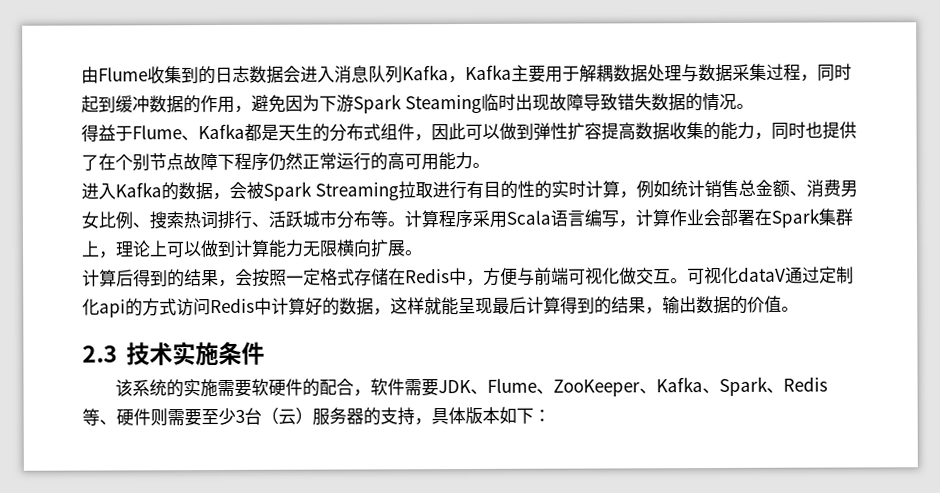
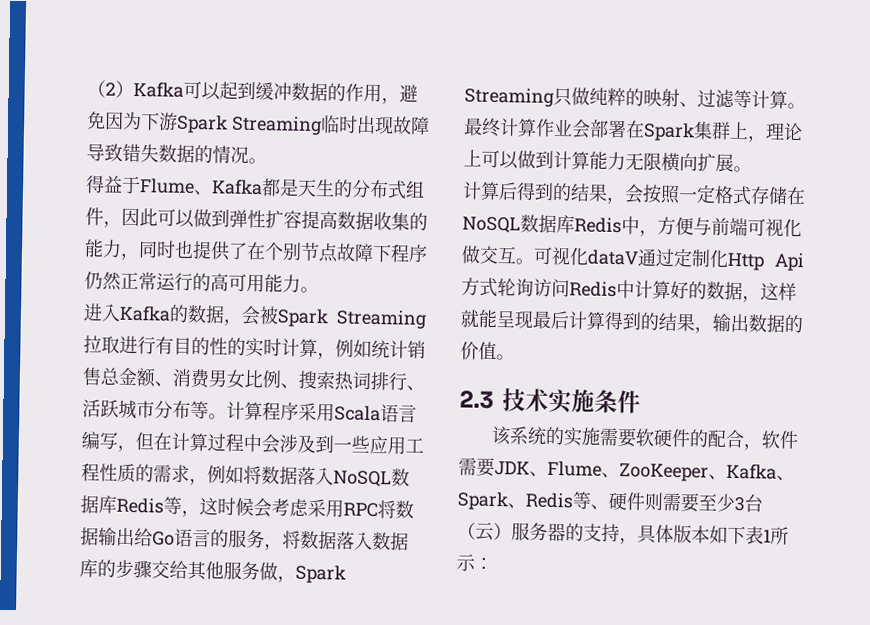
- 由Flume收集到的日志数据会进入消息队列Kafka，Kafka主要用于解耦数据处理与数据采集过程，同时起到缓冲数据的作用，避免因为下游Spark Steaming临时出现故障导致错失数据的情况。
+ （2）Kafka可以起到缓冲数据的作用，避免因为下游Spark Streaming临时出现故障导致错失数据的情况。
- 计算程序采用Scala语言编写，计算作业会部署在Spark集群上，理论上可以做到计算能力无限横向扩展。
+ 计算程序采用Scala语言编写，但在计算过程中会涉及到一些应用工程性质的需求，例如将数据落入NoSQL数据库Redis等，这时候会考虑采用RPC将数据输出给Go语言的服务，将数据落入数据库的步骤交给其他服务做，Spark Streaming只做纯粹的映射、过滤等计算。最终计算作业会部署在Spark集群上，理论上可以做到计算能力无限横向扩展。
- 计算后得到的结果，会按照一定格式存储在Redis中，方便与前端可视化做交互。
+ 计算后得到的结果，会按照一定格式存储在NoSQL数据库Redis中，方便与前端可视化做交互。
- 可视化dataV通过定制化api的方式访问Redis中计算好的数据，这样就能呈现最后计算得到的结果，输出数据的价值。
+ 可视化dataV通过定制化Http Api方式轮询访问Redis中计算好的数据，这样就能呈现最后计算得到的结果，输出数据的价值。
- 该系统的实施需要软硬件的配合，软件需要JDK、Flume、ZooKeeper、Kafka、Spark、Redis等、硬件则需要至少3台（云）服务器的支持，具体版本如下：
+ 该系统的实施需要软硬件的配合，软件需要JDK、Flume、ZooKeeper、Kafka、Spark、Redis等、硬件则需要至少3台（云）服务器的支持，具体版本如下表1所示：

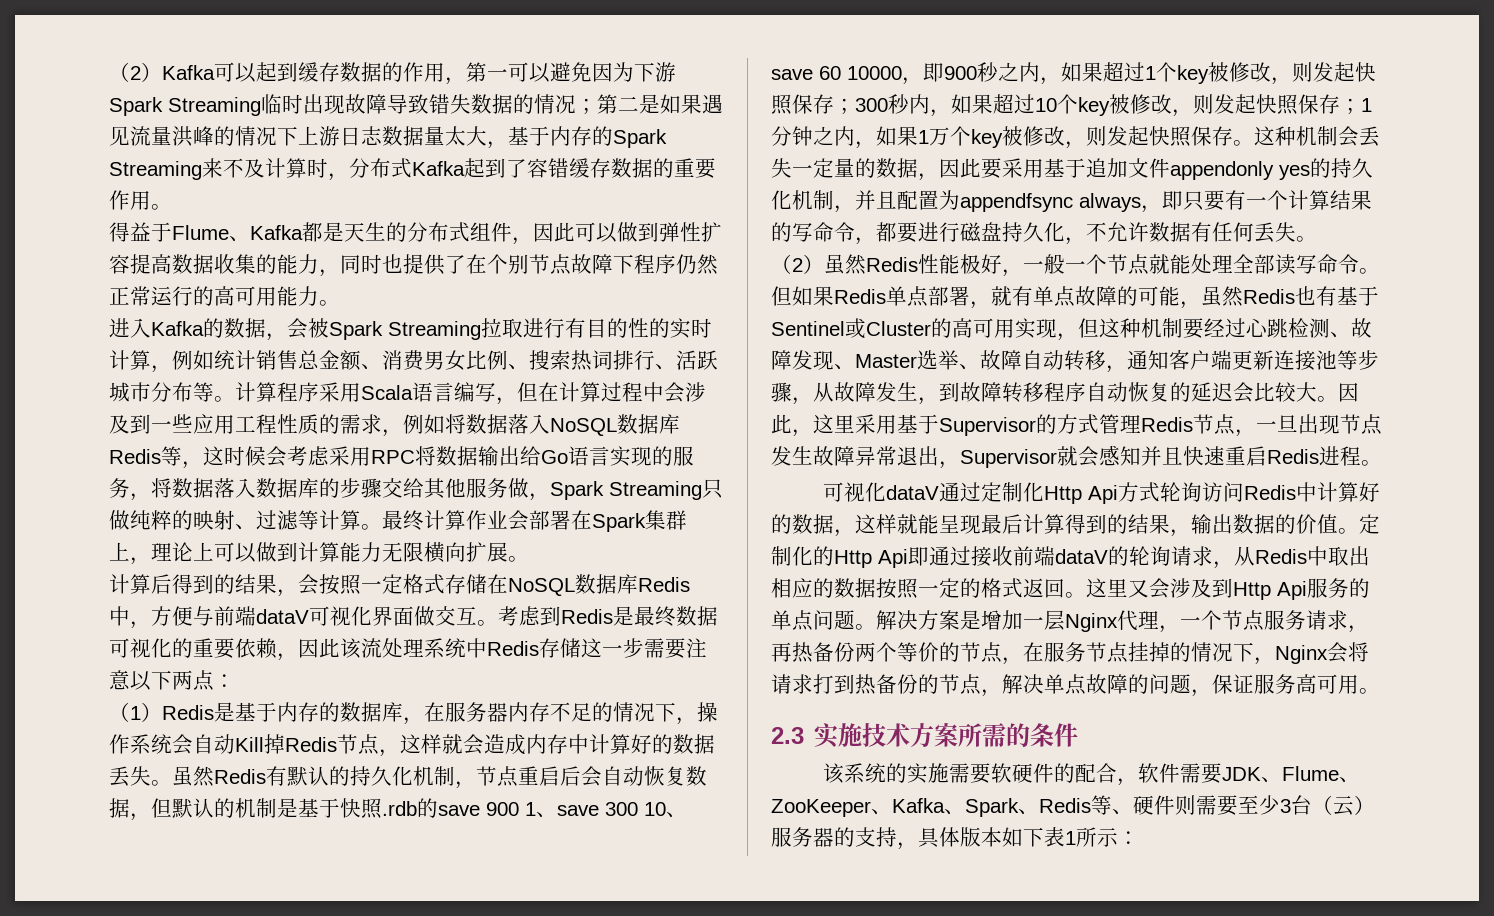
- （2）Kafka可以起到缓冲数据的作用，避免因为下游Spark Streaming临时出现故障导致错失数据的情况。
+ （2）Kafka可以起到缓存数据的作用，第一可以避免因为下游Spark Streaming临时出现故障导致错失数据的情况；第二是如果遇见流量洪峰的情况下上游日志数据量太大，基于内存的Spark Streaming来不及计算时，分布式Kafka起到了容错缓存数据的重要作用。
- 计算程序采用Scala语言编写，但在计算过程中会涉及到一些应用工程性质的需求，例如将数据落入NoSQL数据库Redis等，这时候会考虑采用RPC将数据输出给Go语言的服务，将数据落入数据库的步骤交给其他服务做，Spark Streaming只做纯粹的映射、过滤等计算。
+ 计算程序采用Scala语言编写，但在计算过程中会涉及到一些应用工程性质的需求，例如将数据落入NoSQL数据库Redis等，这时候会考虑采用RPC将数据输出给Go语言实现的服务，将数据落入数据库的步骤交给其他服务做，Spark Streaming只做纯粹的映射、过滤等计算。
- 计算后得到的结果，会按照一定格式存储在NoSQL数据库Redis中，方便与前端可视化做交互。可视化dataV通过定制化Http Api方式轮询访问Redis中计算好的数据，这样就能呈现最后计算得到的结果，输出数据的价值。
- 2.3技术实施条件
+ 计算后得到的结果，会按照一定格式存储在NoSQL数据库Redis中，方便与前端dataV可视化界面做交互。考虑到Redis是最终数据可视化的重要依赖，因此该流处理系统中Redis存储这一步需要注意以下两点：
+ （1）Redis是基于内存的数据库，在服务器内存不足的情况下，操作系统会自动Kill掉Redis节点，这样就会造成内存中计算好的数据丢失。虽然Redis有默认的持久化机制，节点重启后会自动恢复数据，但默认的机制是基于快照.rdb的save 900 1、save 300 10、save 60 10000，即900秒之内，如果超过1个key被修改，则发起快照保存；300秒内，如果超过10个key被修改，则发起快照保存；1分钟之内，如果1万个key被修改，则发起快照保存。这种机制会丢失一定量的数据，因此要采用基于追加文件appendonly yes的持久化机制，并且配置为appendfsync always，即只要有一个计算结果的写命令，都要进行磁盘持久化，不允许数据有任何丢失。
+ （2）虽然Redis性能极好，一般一个节点就能处理全部读写命令。但如果Redis单点部署，就有单点故障的可能，虽然Redis也有基于Sentinel或Cluster的高可用实现，但这种机制要经过心跳检测、故障发现、Master选举、故障自动转移，通知客户端更新连接池等步骤，从故障发生，到故障转移程序自动恢复的延迟会比较大。因此，这里采用基于Supervisor的方式管理Redis节点，一旦出现节点发生故障异常退出，Supervisor就会感知并且快速重启Redis进程。
+ 可视化dataV通过定制化Http Api方式轮询访问Redis中计算好的数据，这样就能呈现最后计算得到的结果，输出数据的价值。定制化的Http Api即通过接收前端dataV的轮询请求，从Redis中取出相应的数据按照一定的格式返回。这里又会涉及到Http Api服务的单点问题。解决方案是增加一层Nginx代理，一个节点服务请求，再热备份两个等价的节点，在服务节点挂掉的情况下，Nginx会将请求打到热备份的节点，解决单点故障的问题，保证服务高可用。
+ 2.3实施技术方案所需的条件

